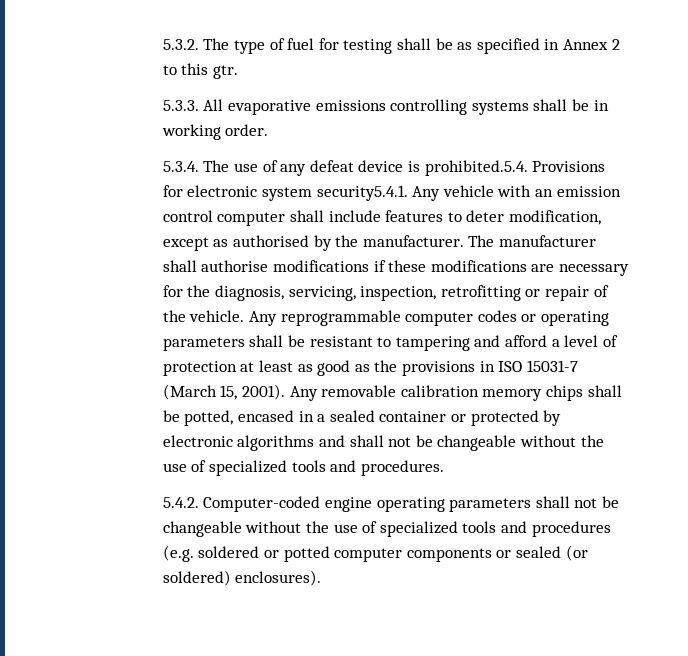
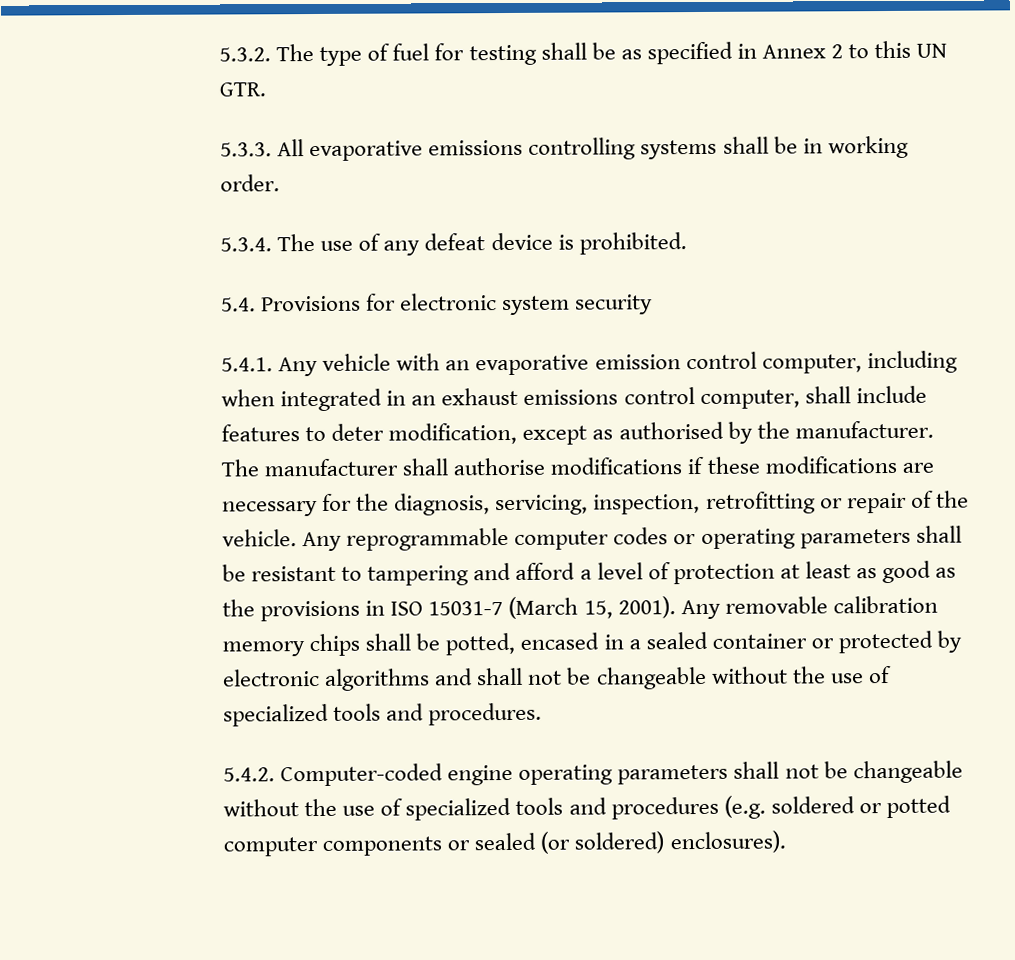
- 5.3.2. The type of fuel for testing shall be as specified in Annex 2 to this gtr.
+ 5.3.2. The type of fuel for testing shall be as specified in Annex 2 to this UN GTR.
- 5.3.4. The use of any defeat device is prohibited.5.4. Provisions for electronic system security5.4.1. Any vehicle with an emission control computer shall include features to deter modification, except as authorised by the manufacturer.
+ 5.3.4. The use of any defeat device is prohibited.
+ 5.4. Provisions for electronic system security
+ 5.4.1. Any vehicle with an evaporative emission control computer, including when integrated in an exhaust emissions control computer, shall include features to deter modification, except as authorised by the manufacturer.

